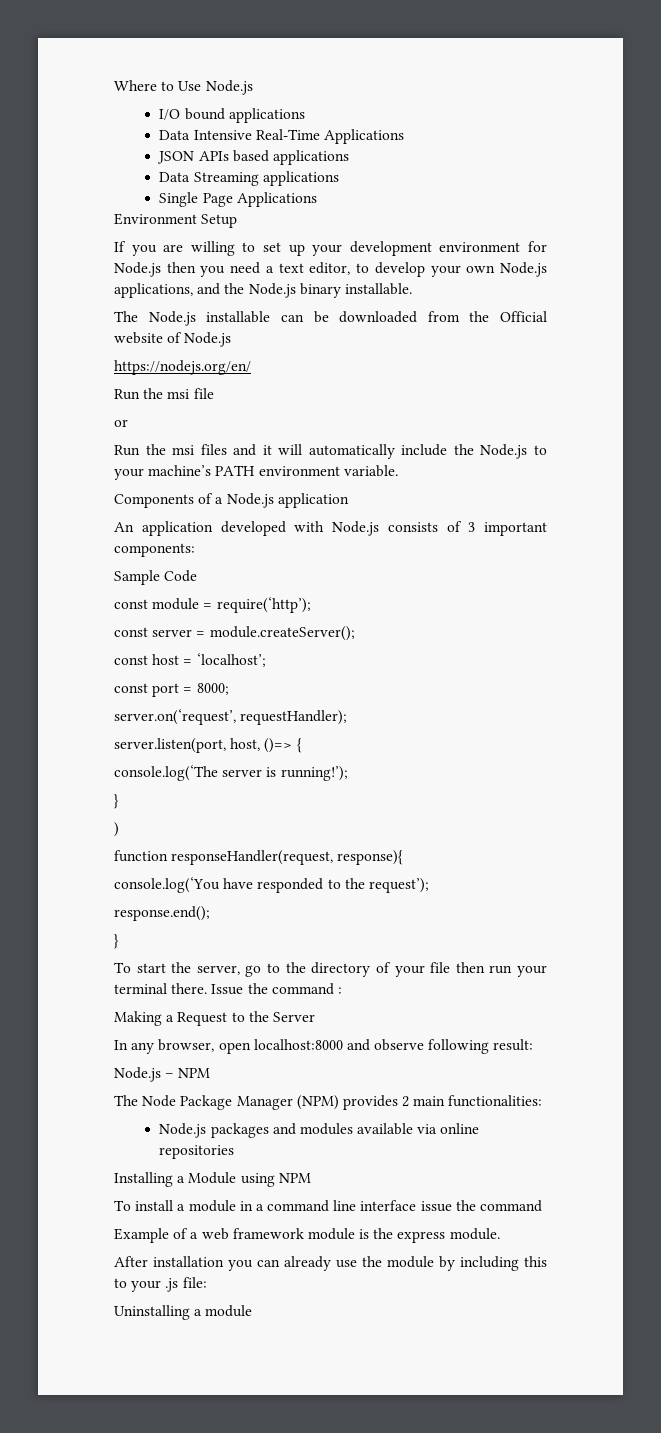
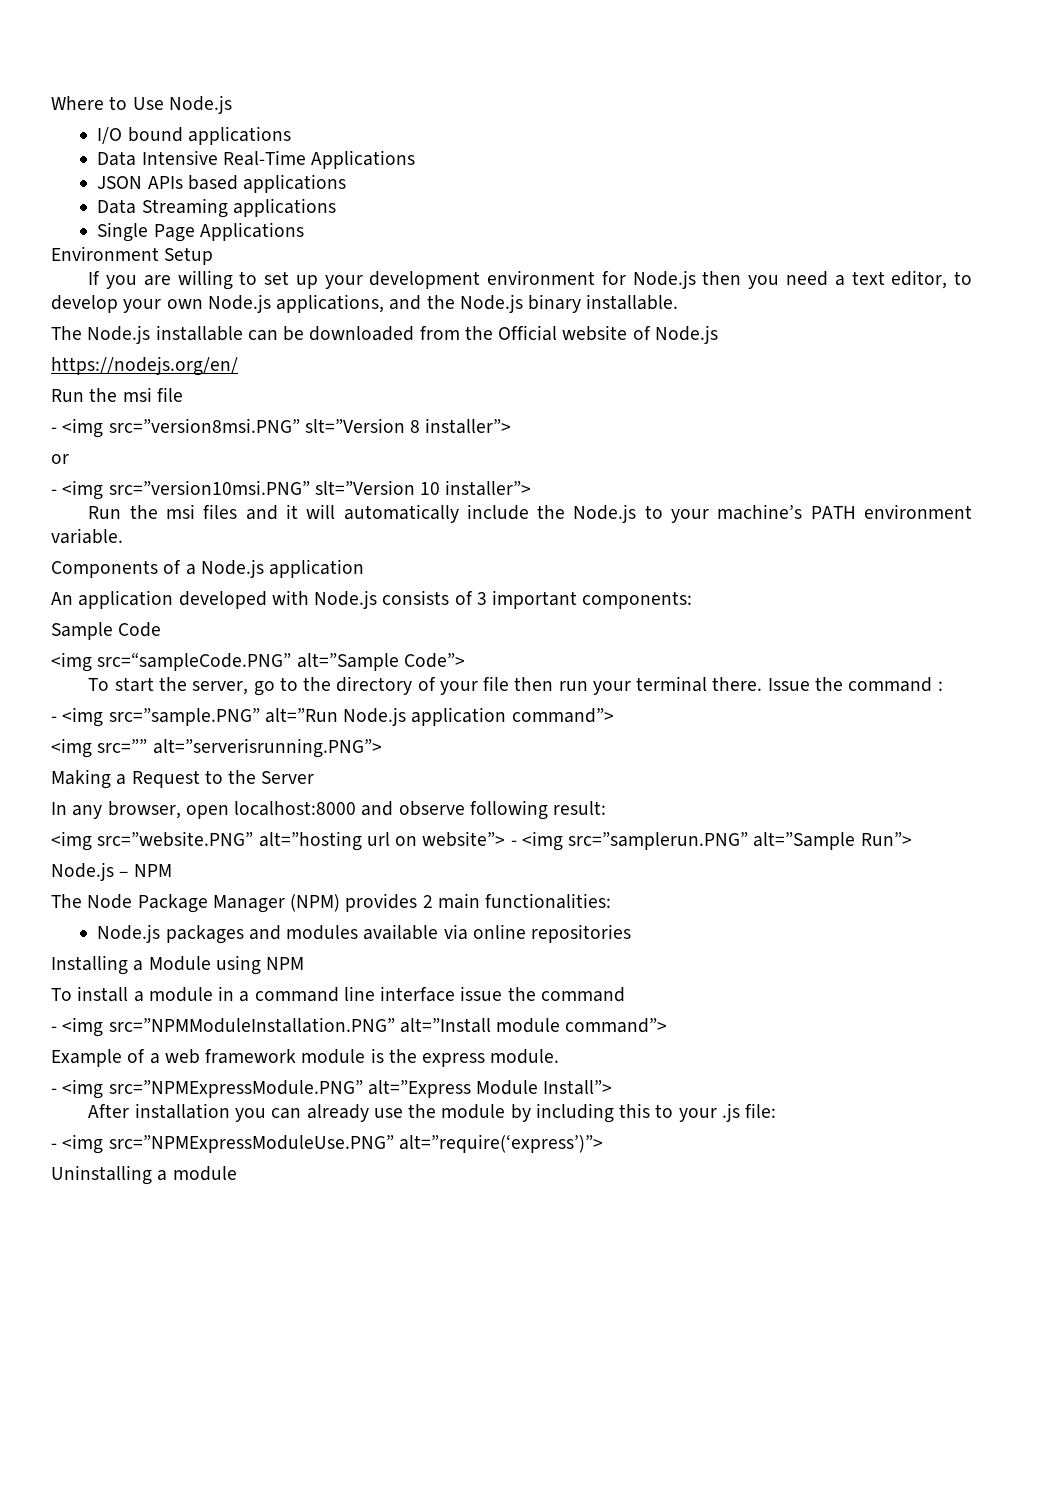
+ - <img src=”version8msi.PNG” slt=”Version 8 installer”>
  or
+ - <img src=”version10msi.PNG” slt=”Version 10 installer”>
- const module = require(‘http’);
- const server = module.createServer();
- const host = ‘localhost’;
- const port = 8000;
- server.on(‘request’, requestHandler);
- server.listen(port, host, ()=> {
- console.log(‘The server is running!’);
- }
- )
- function responseHandler(request, response){
- console.log(‘You have responded to the request’);
- response.end();
- }
+ <img src=“sampleCode.PNG” alt=”Sample Code”>
+ - <img src=”sample.PNG” alt=”Run Node.js application command”>
+ <img src=”” alt=”serverisrunning.PNG”>
+ <img src=”website.PNG” alt=”hosting url on website”> - <img src=”samplerun.PNG” alt=”Sample Run”>
+ - <img src=”NPMModuleInstallation.PNG” alt=”Install module command”>
+ - <img src=”NPMExpressModule.PNG” alt=”Express Module Install”>
+ - <img src=”NPMExpressModuleUse.PNG” alt=”require(‘express’)”>

